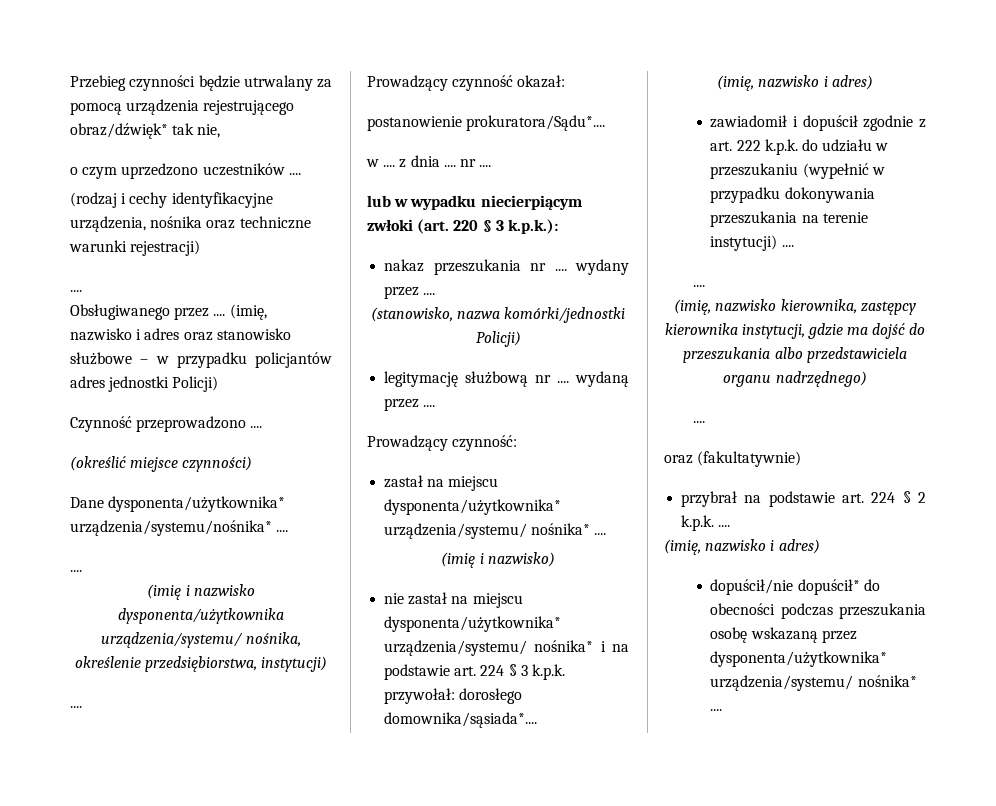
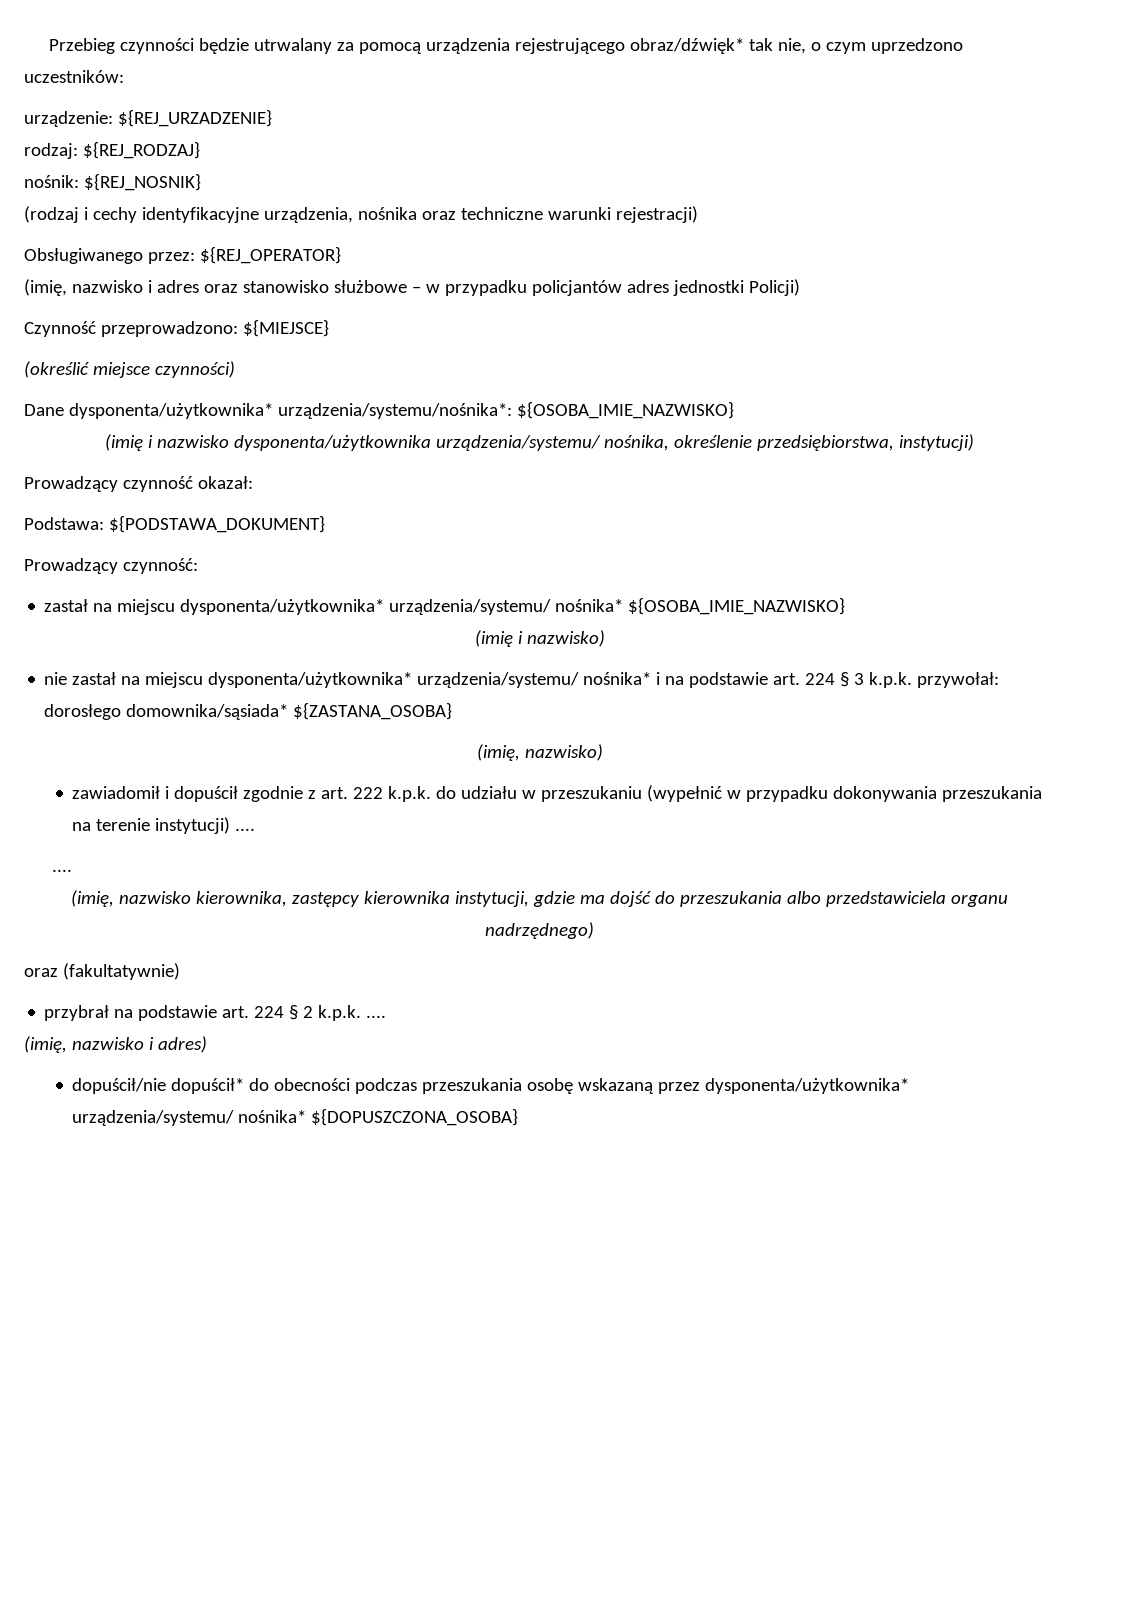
- Przebieg czynności będzie utrwalany za pomocą urządzenia rejestrującego obraz/dźwięk* tak nie,
- o czym uprzedzono uczestników ....
+ Przebieg czynności będzie utrwalany za pomocą urządzenia rejestrującego obraz/dźwięk* tak nie, o czym uprzedzono uczestników:
+ urządzenie: ${REJ_URZADZENIE}
+ rodzaj: ${REJ_RODZAJ}
+ nośnik: ${REJ_NOSNIK}
  (rodzaj i cechy identyfikacyjne urządzenia, nośnika oraz techniczne warunki rejestracji)
- ....
- Obsługiwanego przez .... (imię, nazwisko i adres oraz stanowisko służbowe – w przypadku policjantów adres jednostki Policji)
+ Obsługiwanego przez: ${REJ_OPERATOR}
+ (imię, nazwisko i adres oraz stanowisko służbowe – w przypadku policjantów adres jednostki Policji)
- Czynność przeprowadzono ....
+ Czynność przeprowadzono: ${MIEJSCE}
- Dane dysponenta/użytkownika* urządzenia/systemu/nośnika* ....
- ....
+ Dane dysponenta/użytkownika* urządzenia/systemu/nośnika*: ${OSOBA_IMIE_NAZWISKO}
  (imię i nazwisko dysponenta/użytkownika urządzenia/systemu/ nośnika, określenie przedsiębiorstwa, instytucji)
- ....
- postanowienie prokuratora/Sądu*....
- w .... z dnia .... nr ....
- lub w wypadku niecierpiącym zwłoki (art. 220 § 3 k.p.k.):
- nakaz przeszukania nr .... wydany przez ....
- (stanowisko, nazwa komórki/jednostki Policji)
- legitymację służbową nr .... wydaną przez ....
+ Podstawa: ${PODSTAWA_DOKUMENT}
- zastał na miejscu dysponenta/użytkownika* urządzenia/systemu/ nośnika* ....
+ zastał na miejscu dysponenta/użytkownika* urządzenia/systemu/ nośnika* ${OSOBA_IMIE_NAZWISKO}
- nie zastał na miejscu dysponenta/użytkownika* urządzenia/systemu/ nośnika* i na podstawie art. 224 § 3 k.p.k. przywołał: dorosłego domownika/sąsiada*....
- (imię, nazwisko i adres)
+ nie zastał na miejscu dysponenta/użytkownika* urządzenia/systemu/ nośnika* i na podstawie art. 224 § 3 k.p.k. przywołał: dorosłego domownika/sąsiada* ${ZASTANA_OSOBA}
+ (imię, nazwisko)
  (imię, nazwisko kierownika, zastępcy kierownika instytucji, gdzie ma dojść do przeszukania albo przedstawiciela organu nadrzędnego)
- ....
- dopuścił/nie dopuścił* do obecności podczas przeszukania osobę wskazaną przez dysponenta/użytkownika* urządzenia/systemu/ nośnika* ....
+ dopuścił/nie dopuścił* do obecności podczas przeszukania osobę wskazaną przez dysponenta/użytkownika* urządzenia/systemu/ nośnika* ${DOPUSZCZONA_OSOBA}

